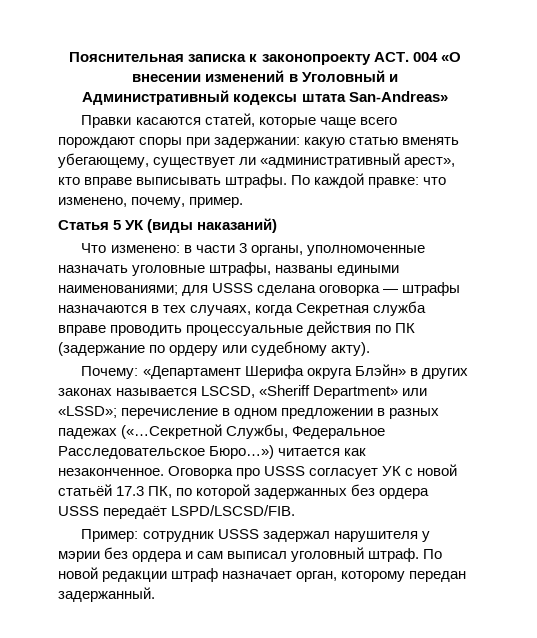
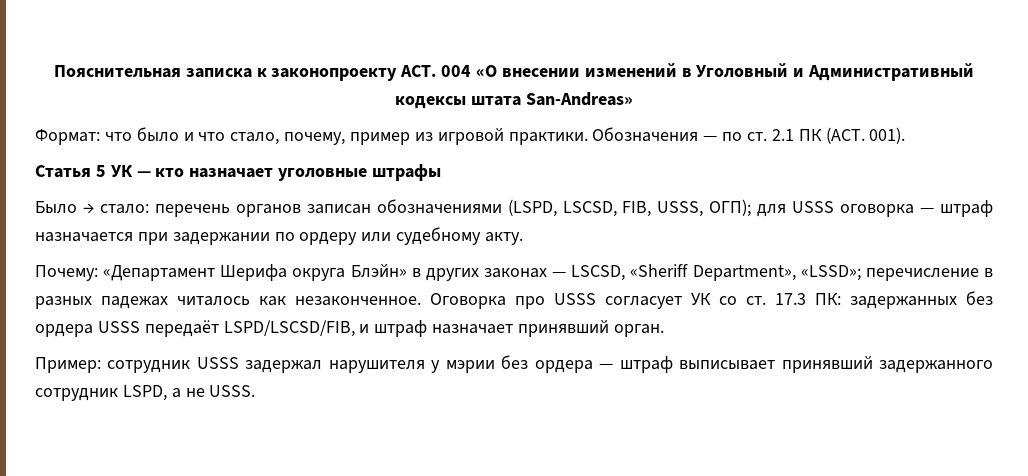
- Правки касаются статей, которые чаще всего порождают споры при задержании: какую статью вменять убегающему, существует ли «административный арест», кто вправе выписывать штрафы. По каждой правке: что изменено, почему, пример.
- Статья 5 УК (виды наказаний)
- Что изменено: в части 3 органы, уполномоченные назначать уголовные штрафы, названы едиными наименованиями; для USSS сделана оговорка — штрафы назначаются в тех случаях, когда Секретная служба вправе проводить процессуальные действия по ПК (задержание по ордеру или судебному акту).
+ Формат: что было и что стало, почему, пример из игровой практики. Обозначения — по ст. 2.1 ПК (ACT. 001).
+ Статья 5 УК — кто назначает уголовные штрафы
+ Было → стало: перечень органов записан обозначениями (LSPD, LSCSD, FIB, USSS, ОГП); для USSS оговорка — штраф назначается при задержании по ордеру или судебному акту.
- Почему: «Департамент Шерифа округа Блэйн» в других законах называется LSCSD, «Sheriff Department» или «LSSD»; перечисление в одном предложении в разных падежах («…Секретной Службы, Федеральное Расследовательское Бюро…») читается как незаконченное.
+ Почему: «Департамент Шерифа округа Блэйн» в других законах — LSCSD, «Sheriff Department», «LSSD»; перечисление в разных падежах читалось как незаконченное.
- Оговорка про USSS согласует УК с новой статьёй 17.3 ПК, по которой задержанных без ордера USSS передаёт LSPD/LSCSD/FIB.
+ Оговорка про USSS согласует УК со ст. 17.3 ПК: задержанных без ордера USSS передаёт LSPD/LSCSD/FIB, и штраф назначает принявший орган.
- Пример: сотрудник USSS задержал нарушителя у мэрии без ордера и сам выписал уголовный штраф. По новой редакции штраф назначает орган, которому передан задержанный.
+ Пример: сотрудник USSS задержал нарушителя у мэрии без ордера — штраф выписывает принявший задержанного сотрудник LSPD, а не USSS.

